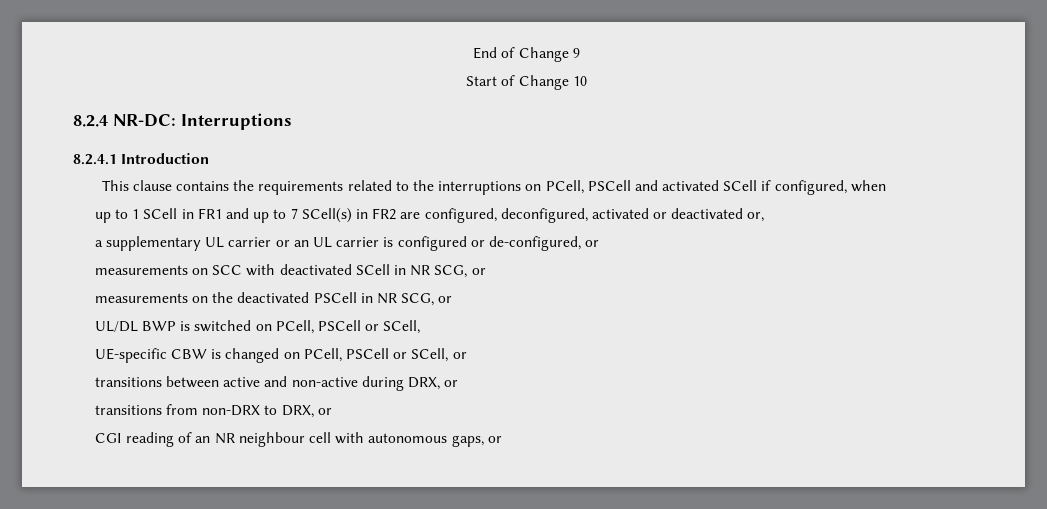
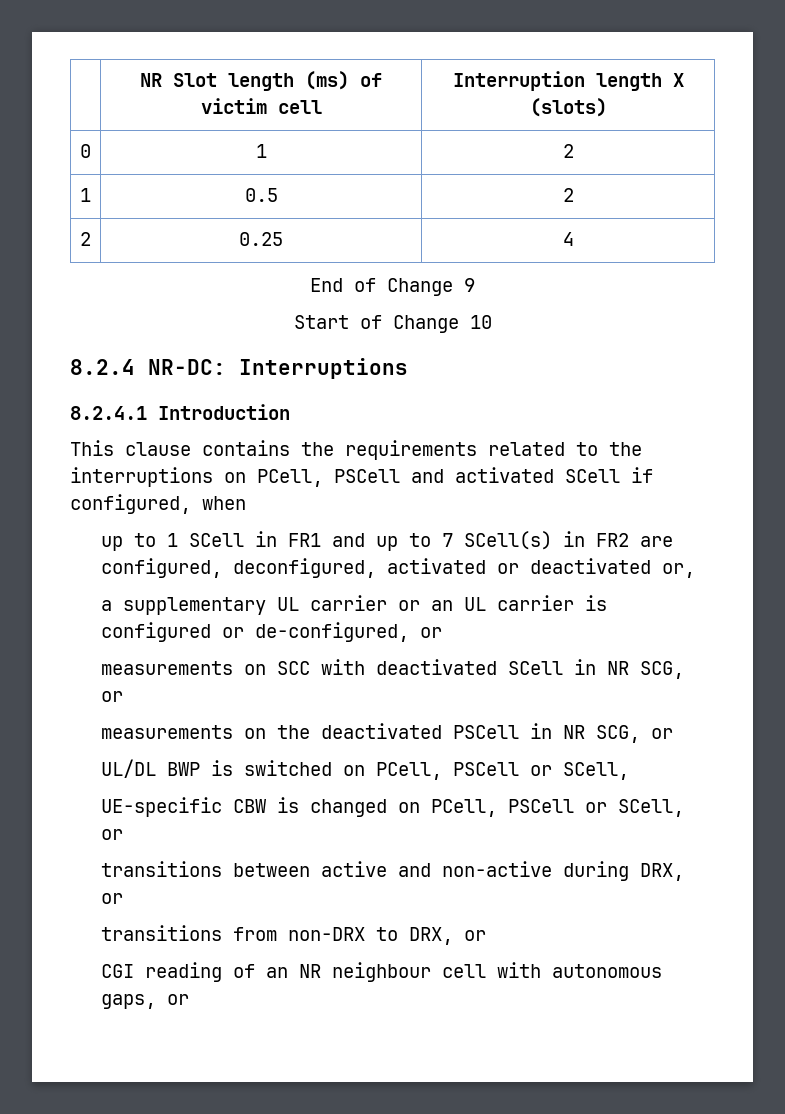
+ | NR Slot length (ms) of victim cell | Interruption length X (slots)
+ 0 | 1 | 2
+ 1 | 0.5 | 2
+ 2 | 0.25 | 4

